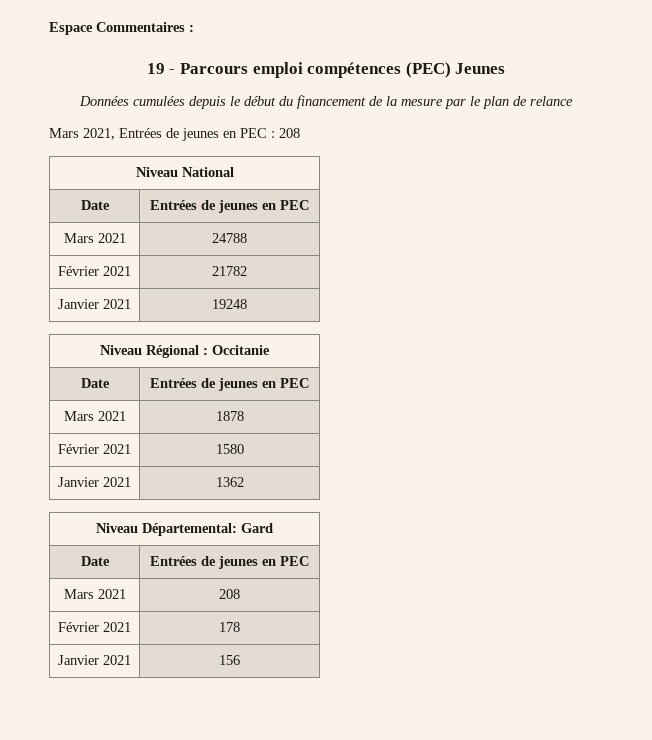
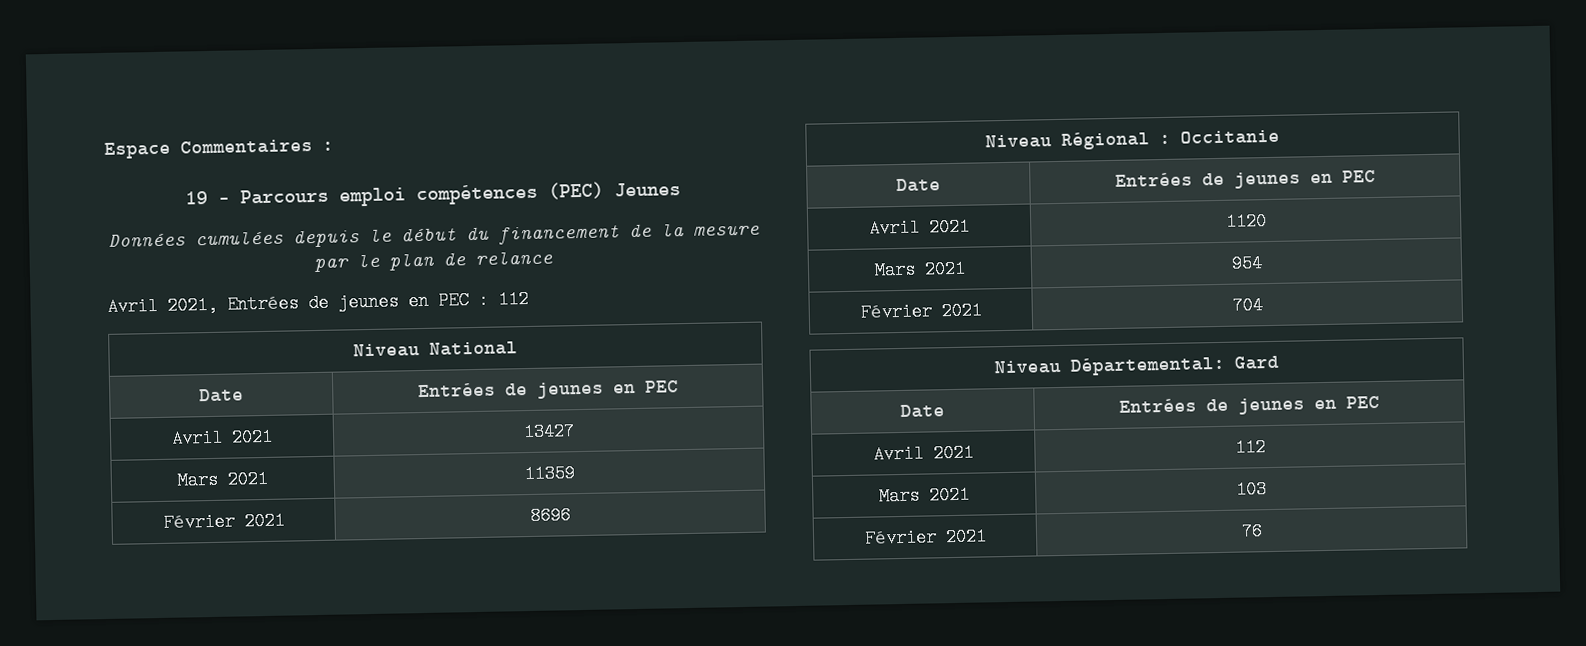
- Mars 2021, Entrées de jeunes en PEC : 208
+ Avril 2021, Entrées de jeunes en PEC : 112
- Mars 2021 | 24788
- Février 2021 | 21782
- Janvier 2021 | 19248
+ Avril 2021 | 13427
+ Mars 2021 | 11359
+ Février 2021 | 8696
- Mars 2021 | 1878
- Février 2021 | 1580
- Janvier 2021 | 1362
+ Avril 2021 | 1120
+ Mars 2021 | 954
+ Février 2021 | 704
- Mars 2021 | 208
- Février 2021 | 178
- Janvier 2021 | 156
+ Avril 2021 | 112
+ Mars 2021 | 103
+ Février 2021 | 76

